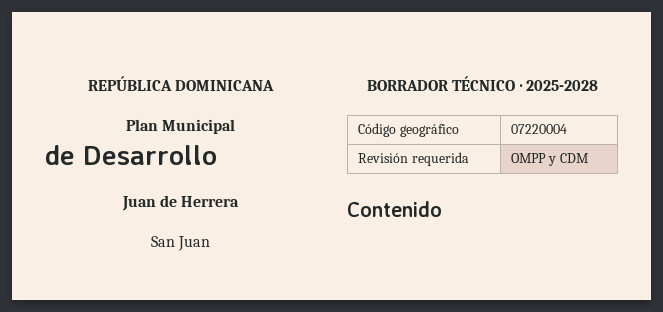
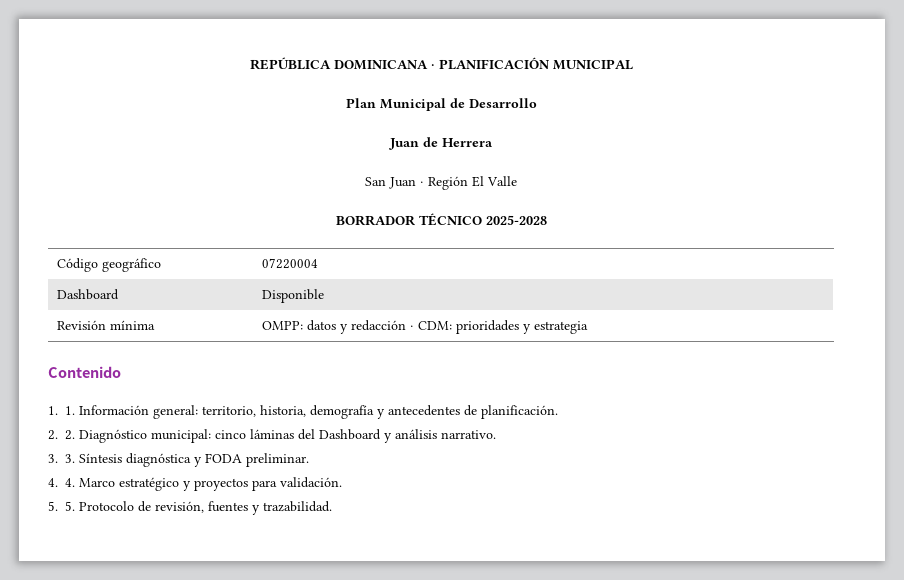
- REPÚBLICA DOMINICANA
+ REPÚBLICA DOMINICANA · PLANIFICACIÓN MUNICIPAL
- Plan Municipal
- de Desarrollo
+ Plan Municipal de Desarrollo
- San Juan
+ San Juan · Región El Valle
- BORRADOR TÉCNICO · 2025-2028
+ BORRADOR TÉCNICO 2025-2028
+ Dashboard | Disponible
- Revisión requerida | OMPP y CDM
+ Revisión mínima | OMPP: datos y redacción · CDM: prioridades y estrategia
  Contenido
+ 1. 1. Información general: territorio, historia, demografía y antecedentes de planificación.
+ 2. 2. Diagnóstico municipal: cinco láminas del Dashboard y análisis narrativo.
+ 3. 3. Síntesis diagnóstica y FODA preliminar.
+ 4. 4. Marco estratégico y proyectos para validación.
+ 5. 5. Protocolo de revisión, fuentes y trazabilidad.

